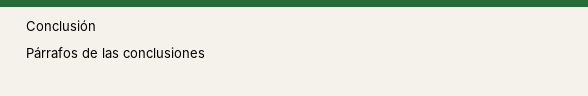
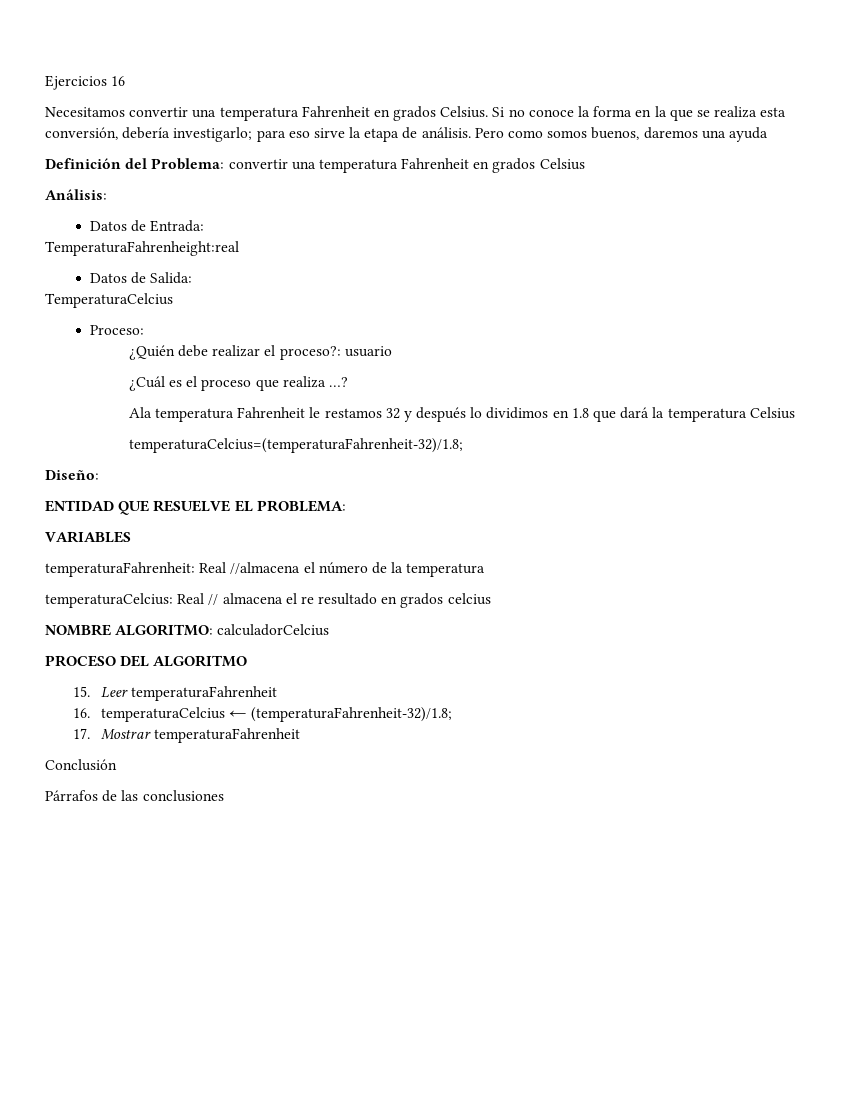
+ Ejercicios 16
+ Necesitamos convertir una temperatura Fahrenheit en grados Celsius. Si no conoce la forma en la que se realiza esta conversión, debería investigarlo; para eso sirve la etapa de análisis. Pero como somos buenos, daremos una ayuda
+ Definición del Problema: convertir una temperatura Fahrenheit en grados Celsius
+ Análisis:
+ Datos de Entrada:
+ TemperaturaFahrenheight:real
+ Datos de Salida:
+ TemperaturaCelcius
+ Proceso:
+ ¿Quién debe realizar el proceso?: usuario
+ ¿Cuál es el proceso que realiza …?
+ Ala temperatura Fahrenheit le restamos 32 y después lo dividimos en 1.8 que dará la temperatura Celsius
+ temperaturaCelcius=(temperaturaFahrenheit-32)/1.8;
+ Diseño:
+ ENTIDAD QUE RESUELVE EL PROBLEMA:
+ VARIABLES
+ temperaturaFahrenheit: Real //almacena el número de la temperatura
+ temperaturaCelcius: Real // almacena el re resultado en grados celcius
+ NOMBRE ALGORITMO: calculadorCelcius
+ PROCESO DEL ALGORITMO
+ 15. Leer temperaturaFahrenheit
+ 16. temperaturaCelcius ← (temperaturaFahrenheit-32)/1.8;
+ 17. Mostrar temperaturaFahrenheit

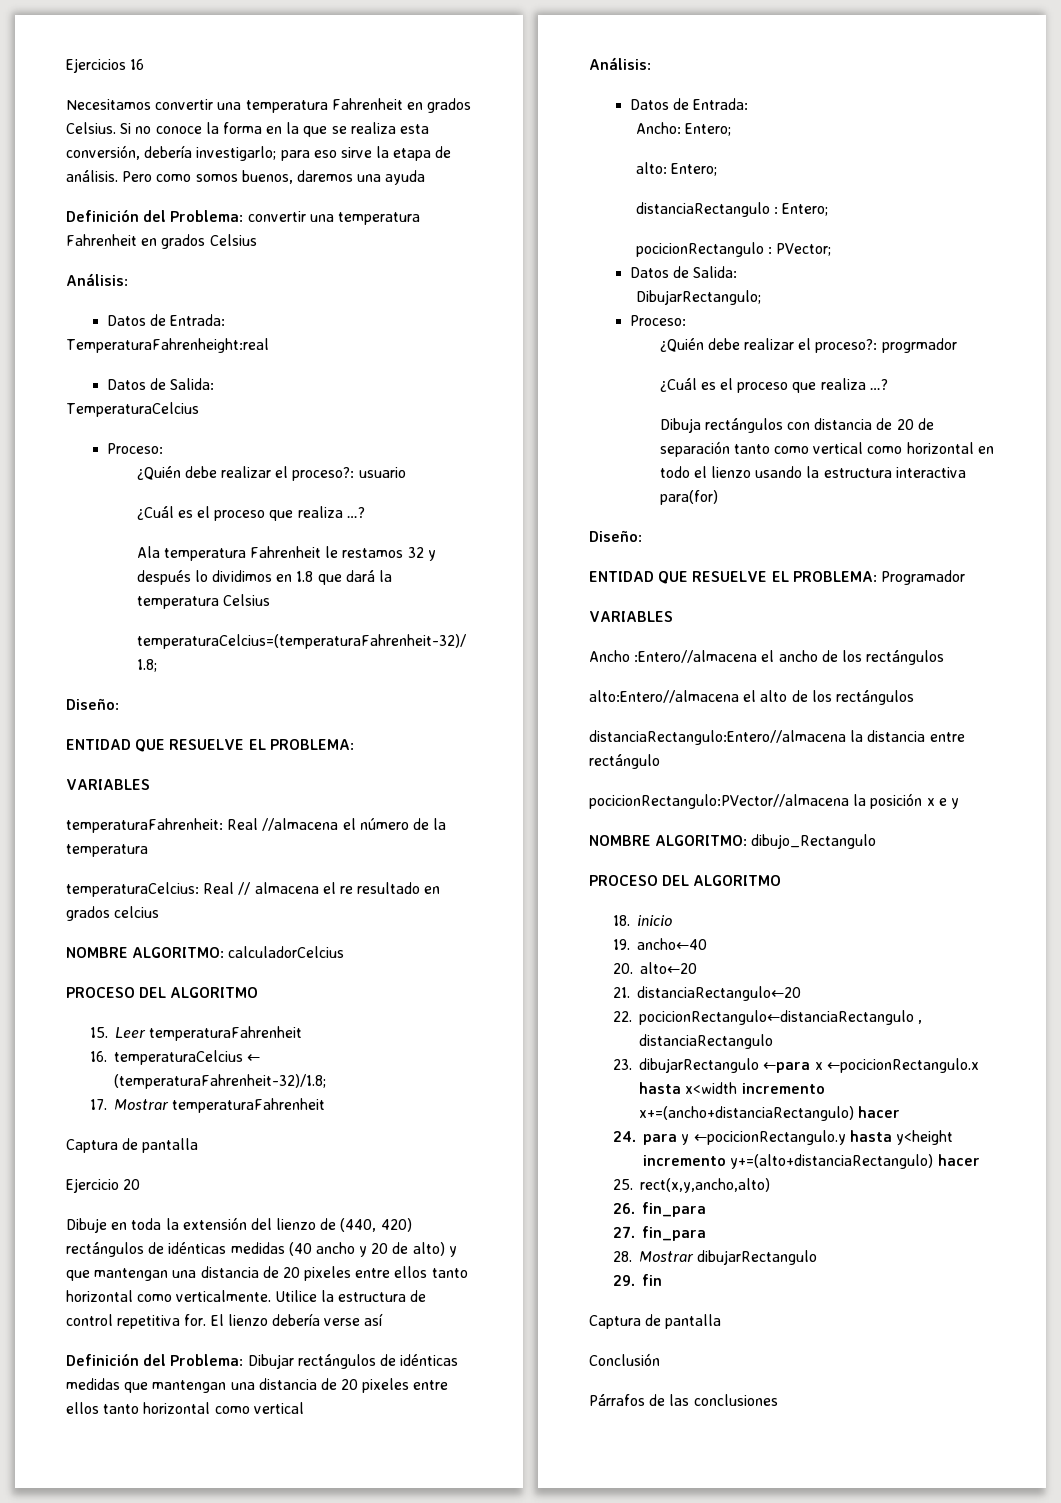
  17. Mostrar temperaturaFahrenheit
+ Captura de pantalla
+ Ejercicio 20
+ Dibuje en toda la extensión del lienzo de (440, 420) rectángulos de idénticas medidas (40 ancho y 20 de alto) y que mantengan una distancia de 20 pixeles entre ellos tanto horizontal como verticalmente. Utilice la estructura de control repetitiva for. El lienzo debería verse así
+ Definición del Problema: Dibujar rectángulos de idénticas medidas que mantengan una distancia de 20 pixeles entre ellos tanto horizontal como vertical
+ Análisis:
+ Datos de Entrada:
+ Ancho: Entero;
+ alto: Entero;
+ distanciaRectangulo : Entero;
+ pocicionRectangulo : PVector;
+ Datos de Salida:
+ DibujarRectangulo;
+ Proceso:
+ ¿Quién debe realizar el proceso?: progrmador
+ ¿Cuál es el proceso que realiza …?
+ Dibuja rectángulos con distancia de 20 de separación tanto como vertical como horizontal en todo el lienzo usando la estructura interactiva para(for)
+ Diseño:
+ ENTIDAD QUE RESUELVE EL PROBLEMA: Programador
+ VARIABLES
+ Ancho :Entero//almacena el ancho de los rectángulos
+ alto:Entero//almacena el alto de los rectángulos
+ distanciaRectangulo:Entero//almacena la distancia entre rectángulo
+ pocicionRectangulo:PVector//almacena la posición x e y
+ NOMBRE ALGORITMO: dibujo_Rectangulo
+ PROCESO DEL ALGORITMO
+ 18. inicio
+ 19. ancho←40
+ 20. alto←20
+ 21. distanciaRectangulo←20
+ 22. pocicionRectangulo←distanciaRectangulo , distanciaRectangulo
+ 23. dibujarRectangulo ←para x ←pocicionRectangulo.x hasta x<width incremento x+=(ancho+distanciaRectangulo) hacer
+ 24. para y ←pocicionRectangulo.y hasta y<height incremento y+=(alto+distanciaRectangulo) hacer
+ 25. rect(x,y,ancho,alto)
+ 26. fin_para
+ 27. fin_para
+ 28. Mostrar dibujarRectangulo
+ 29. fin
+ Captura de pantalla

